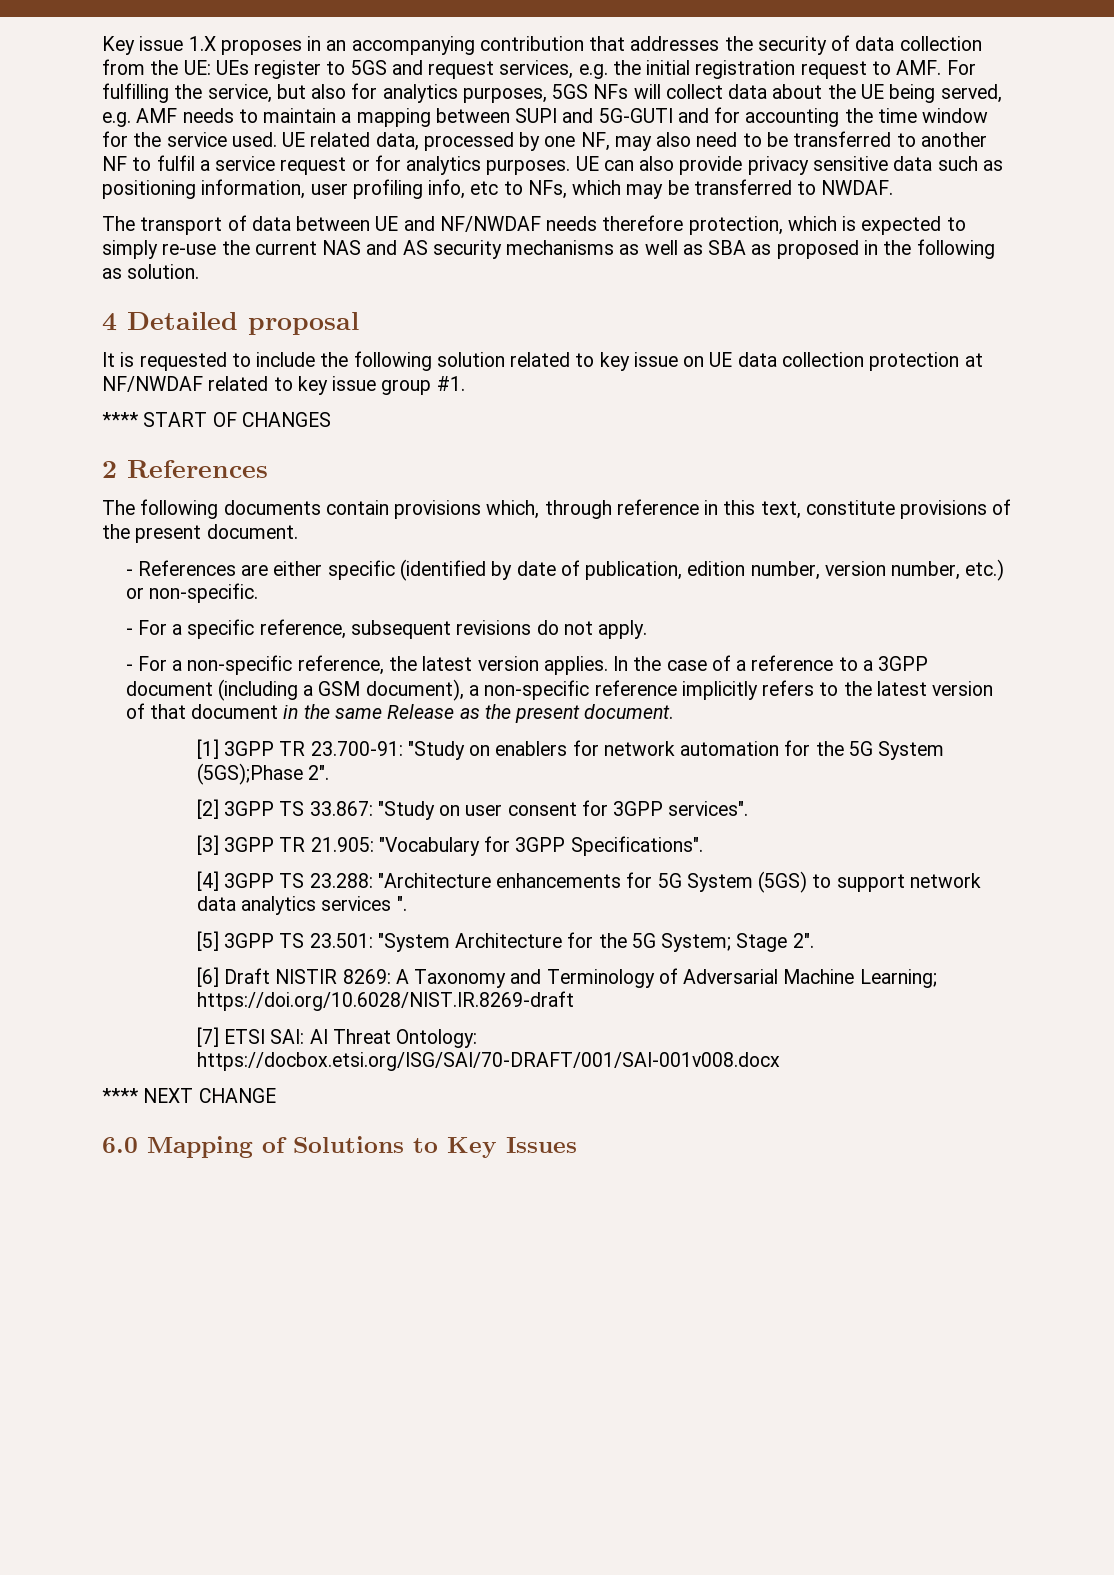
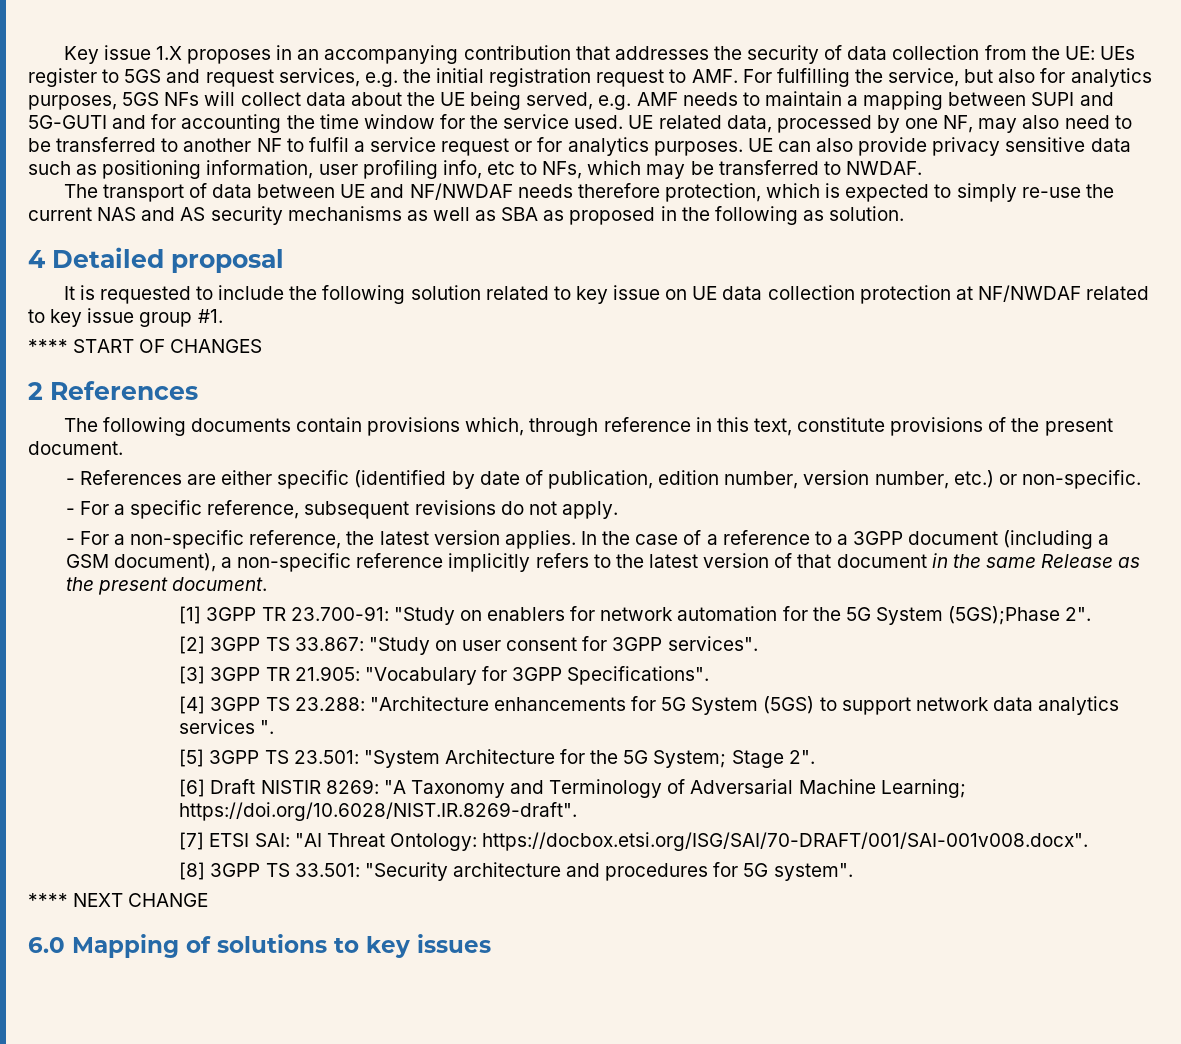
- [6] Draft NISTIR 8269: A Taxonomy and Terminology of Adversarial Machine Learning; https://doi.org/10.6028/NIST.IR.8269-draft
+ [6] Draft NISTIR 8269: "A Taxonomy and Terminology of Adversarial Machine Learning; https://doi.org/10.6028/NIST.IR.8269-draft".
- [7] ETSI SAI: AI Threat Ontology: https://docbox.etsi.org/ISG/SAI/70-DRAFT/001/SAI-001v008.docx
+ [7] ETSI SAI: "AI Threat Ontology: https://docbox.etsi.org/ISG/SAI/70-DRAFT/001/SAI-001v008.docx".
+ [8] 3GPP TS 33.501: "Security architecture and procedures for 5G system".
- 6.0 Mapping of Solutions to Key Issues
+ 6.0 Mapping of solutions to key issues

